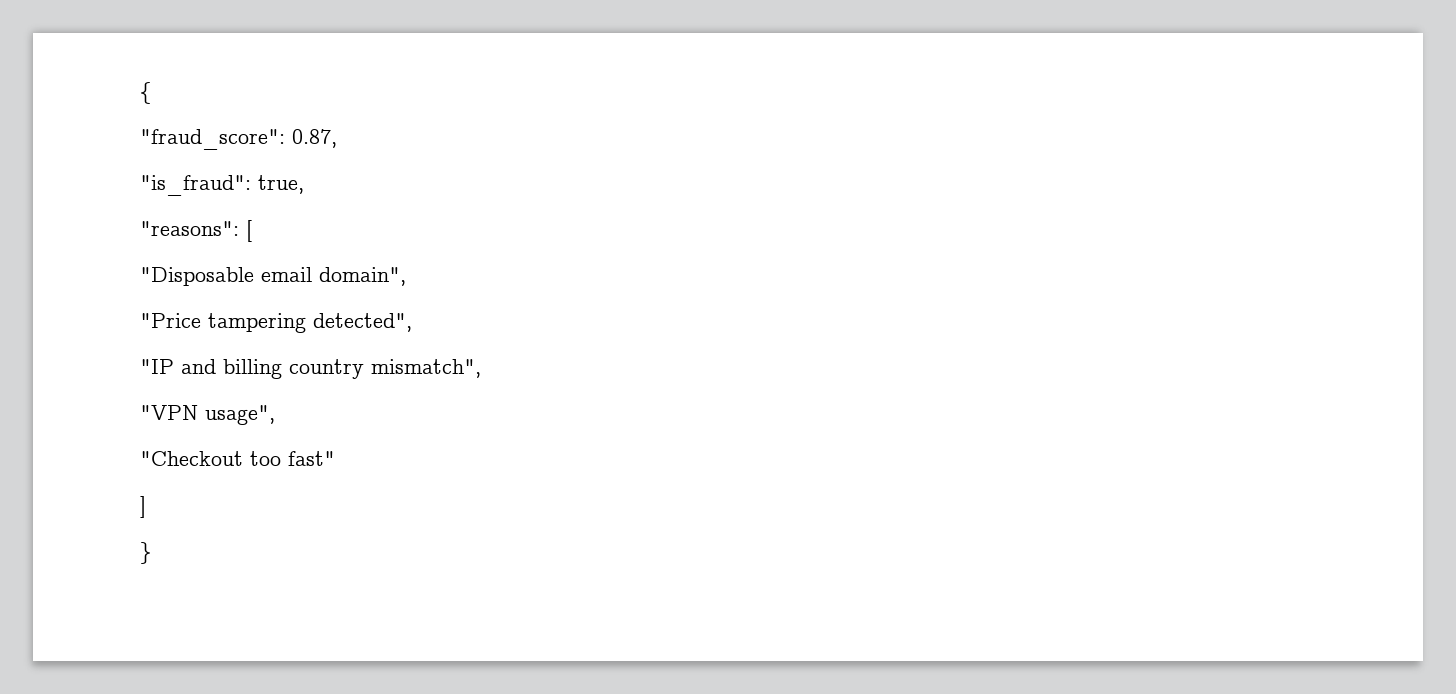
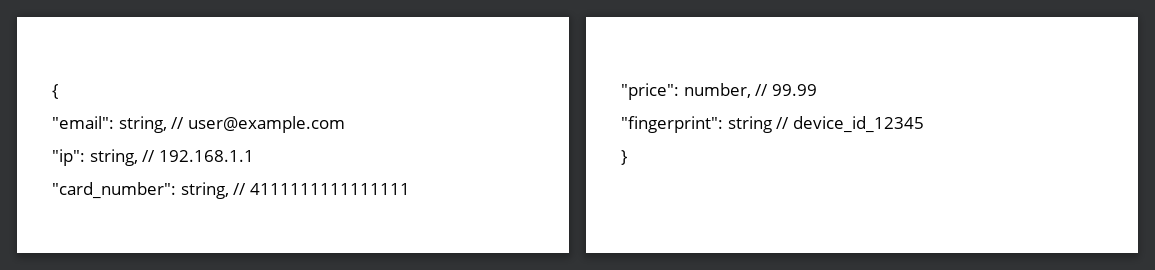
- "fraud_score": 0.87,
- "is_fraud": true,
- "reasons": [
- "Disposable email domain",
- "Price tampering detected",
- "IP and billing country mismatch",
- "VPN usage",
- "Checkout too fast"
- ]
+ "email": string, // user@example.com
+ "ip": string, // 192.168.1.1
+ "card_number": string, // 4111111111111111
+ "price": number, // 99.99
+ "fingerprint": string // device_id_12345

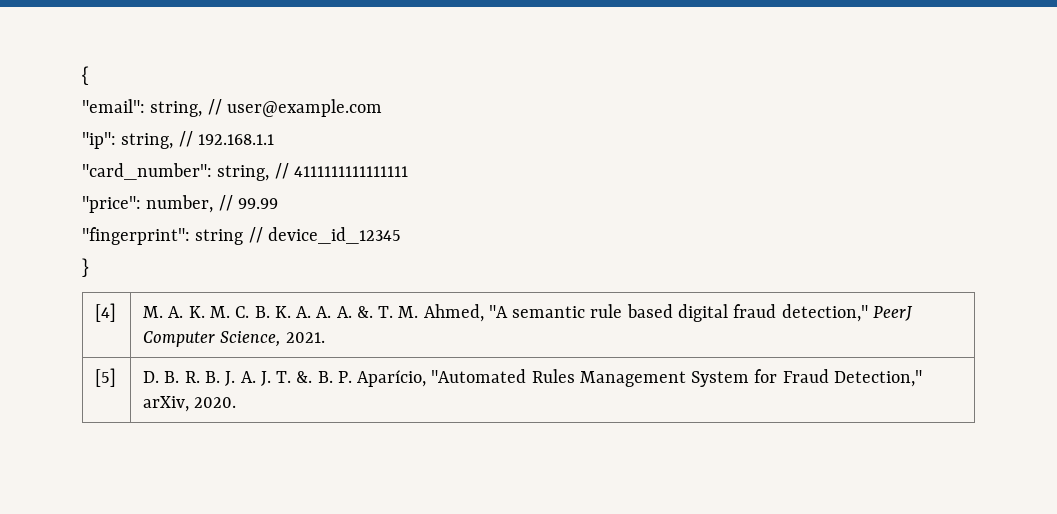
+ [4] | M. A. K. M. C. B. K. A. A. A. &. T. M. Ahmed, "A semantic rule based digital fraud detection," PeerJ Computer Science, 2021.
+ [5] | D. B. R. B. J. A. J. T. &. B. P. Aparício, "Automated Rules Management System for Fraud Detection," arXiv, 2020.

